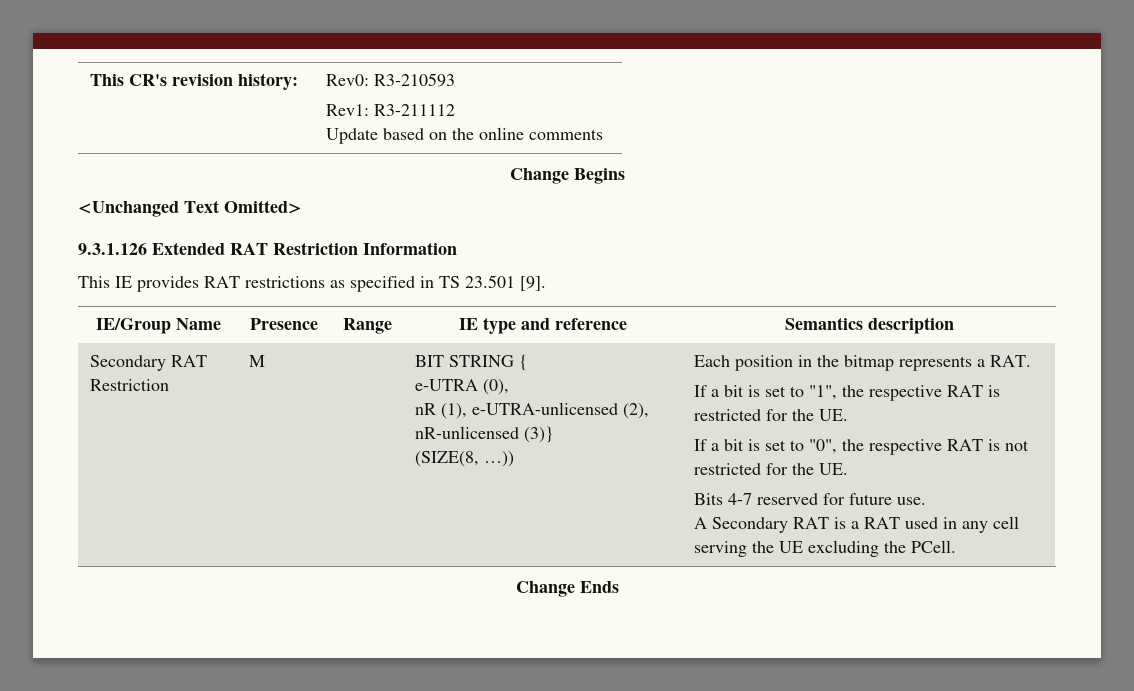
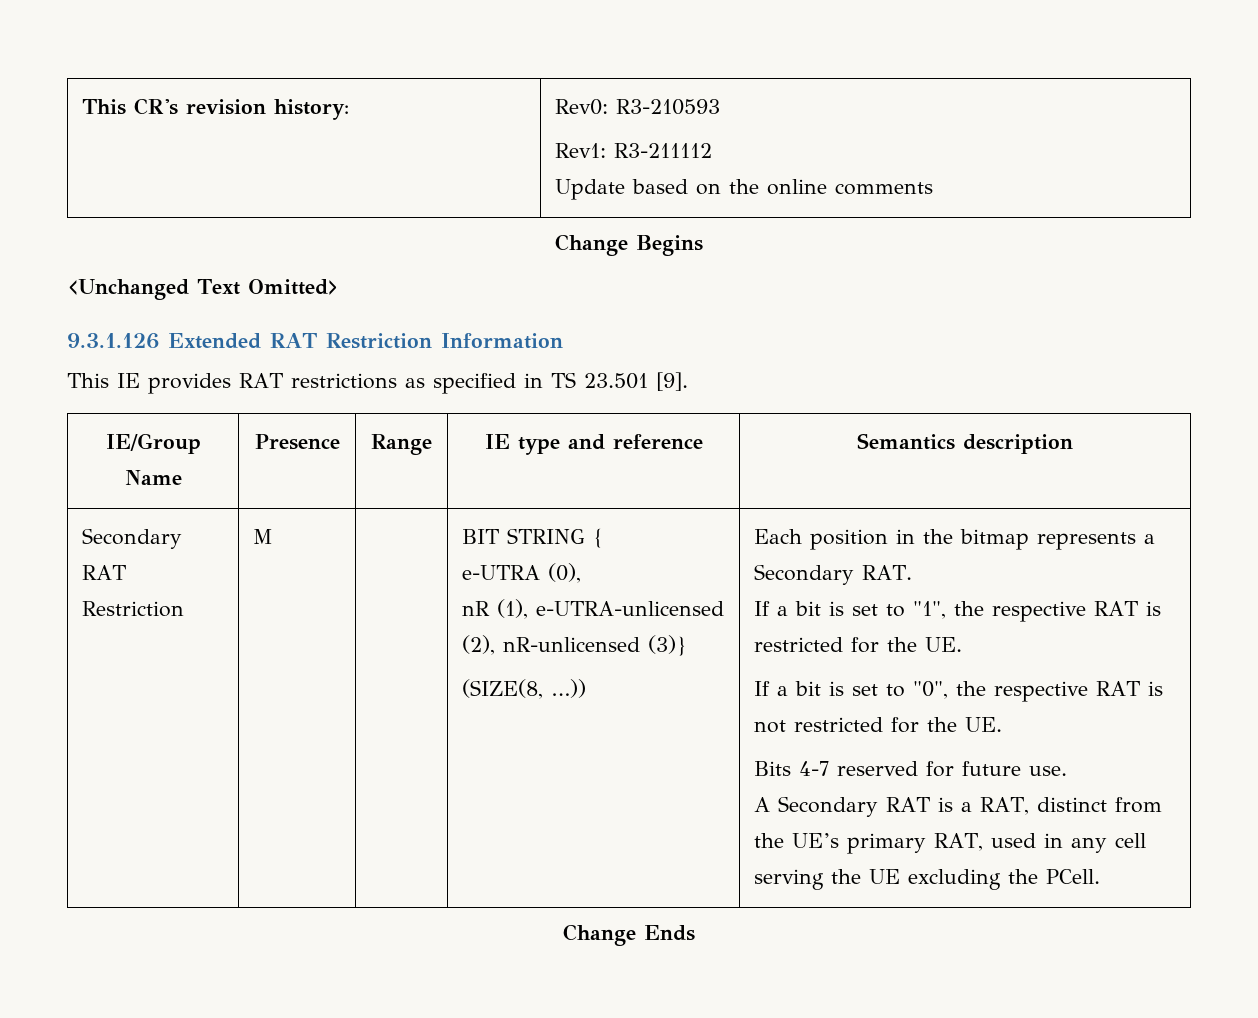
- Each position in the bitmap represents a RAT.
+ Each position in the bitmap represents a Secondary RAT.
- A Secondary RAT is a RAT used in any cell serving the UE excluding the PCell.
+ A Secondary RAT is a RAT, distinct from the UE’s primary RAT, used in any cell serving the UE excluding the PCell.

